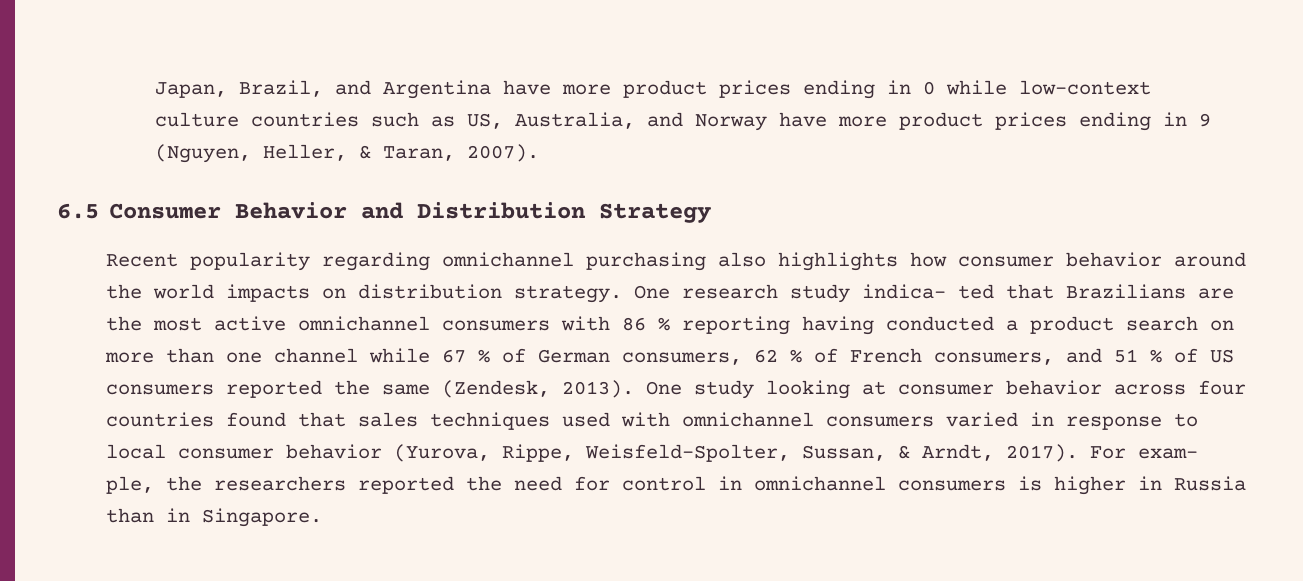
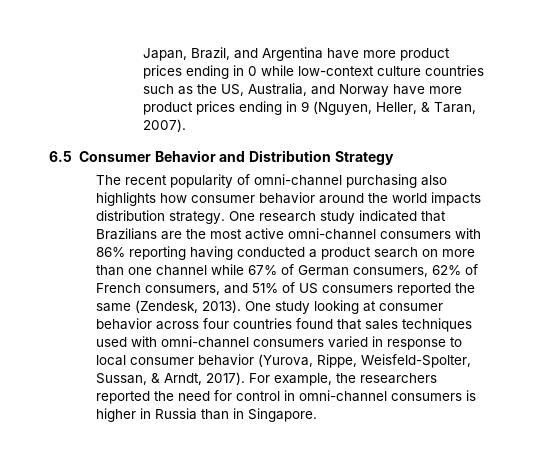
- Japan, Brazil, and Argentina have more product prices ending in 0 while low-context culture countries such as US, Australia, and Norway have more product prices ending in 9 (Nguyen, Heller, & Taran, 2007).
+ Japan, Brazil, and Argentina have more product prices ending in 0 while low-context culture countries such as the US, Australia, and Norway have more product prices ending in 9 (Nguyen, Heller, & Taran, 2007).
- Recent popularity regarding omnichannel purchasing also highlights how consumer behavior around the world impacts on distribution strategy.
+ The recent popularity of omni-channel purchasing also highlights how consumer behavior around the world impacts distribution strategy.
- One research study indica- ted that Brazilians are the most active omnichannel consumers with 86 % reporting having conducted a product search on more than one channel while 67 % of German consumers, 62 % of French consumers, and 51 % of US consumers reported the same (Zendesk, 2013).
+ One research study indicated that Brazilians are the most active omni-channel consumers with 86% reporting having conducted a product search on more than one channel while 67% of German consumers, 62% of French consumers, and 51% of US consumers reported the same (Zendesk, 2013).
- One study looking at consumer behavior across four countries found that sales techniques used with omnichannel consumers varied in response to local consumer behavior (Yurova, Rippe, Weisfeld-Spolter, Sussan, & Arndt, 2017).
+ One study looking at consumer behavior across four countries found that sales techniques used with omni-channel consumers varied in response to local consumer behavior (Yurova, Rippe, Weisfeld-Spolter, Sussan, & Arndt, 2017).
- For exam- ple, the researchers reported the need for control in omnichannel consumers is higher in Russia than in Singapore.
+ For example, the researchers reported the need for control in omni-channel consumers is higher in Russia than in Singapore.

